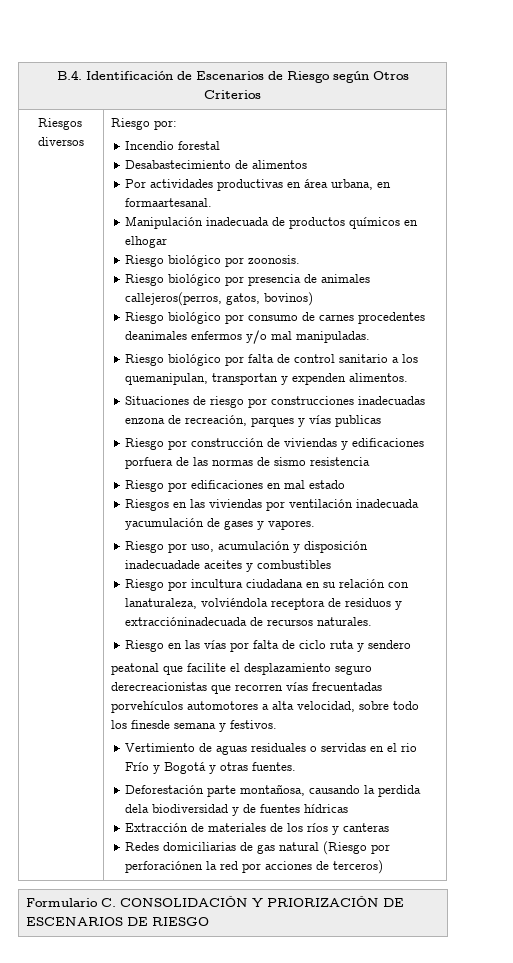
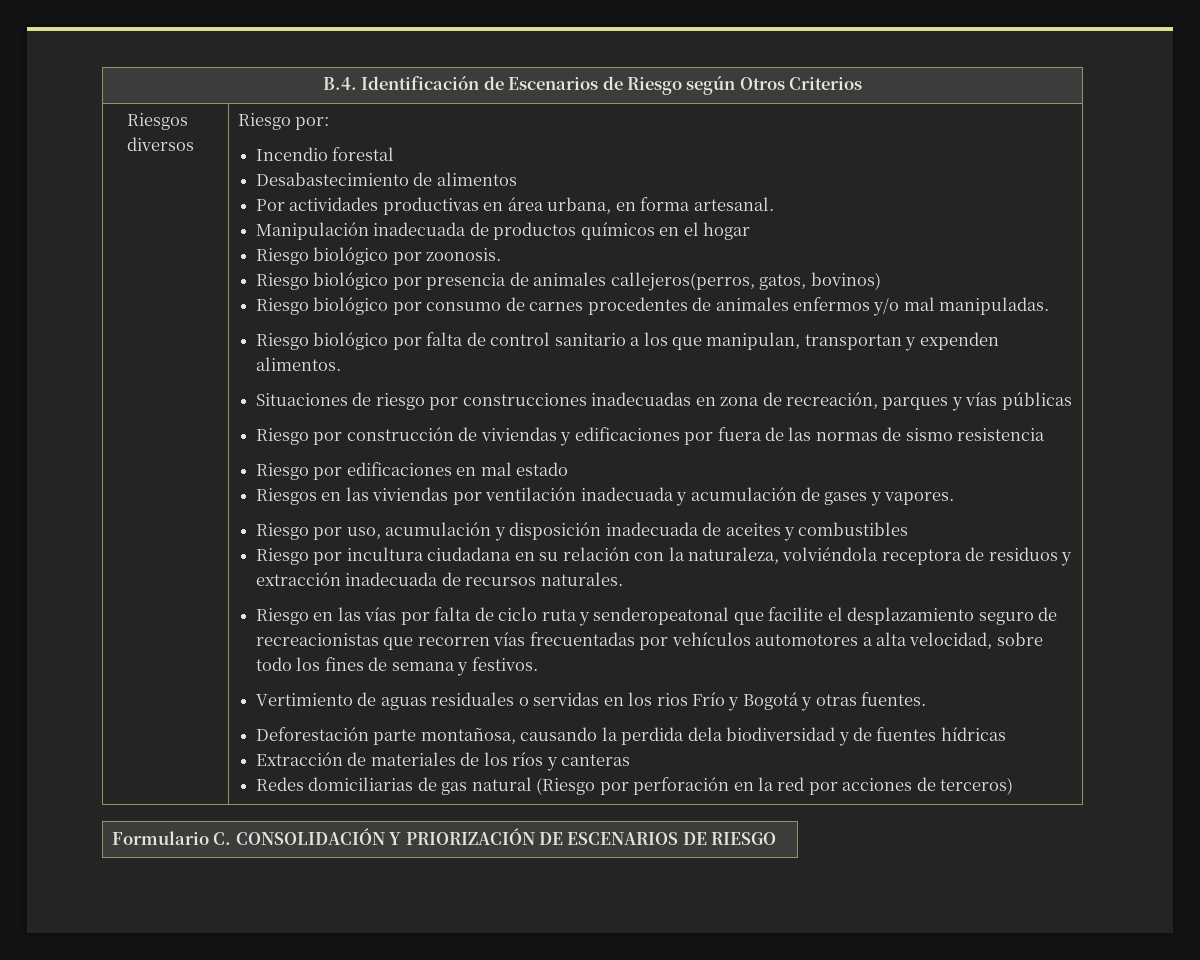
- Por actividades productivas en área urbana, en formaartesanal.
+ Por actividades productivas en área urbana, en forma artesanal.
- Manipulación inadecuada de productos químicos en elhogar
+ Manipulación inadecuada de productos químicos en el hogar
- Riesgo biológico por consumo de carnes procedentes deanimales enfermos y/o mal manipuladas.
+ Riesgo biológico por consumo de carnes procedentes de animales enfermos y/o mal manipuladas.
- Riesgo biológico por falta de control sanitario a los quemanipulan, transportan y expenden alimentos.
+ Riesgo biológico por falta de control sanitario a los que manipulan, transportan y expenden alimentos.
- Situaciones de riesgo por construcciones inadecuadas enzona de recreación, parques y vías publicas
+ Situaciones de riesgo por construcciones inadecuadas en zona de recreación, parques y vías públicas
- Riesgo por construcción de viviendas y edificaciones porfuera de las normas de sismo resistencia
+ Riesgo por construcción de viviendas y edificaciones por fuera de las normas de sismo resistencia
- Riesgos en las viviendas por ventilación inadecuada yacumulación de gases y vapores.
+ Riesgos en las viviendas por ventilación inadecuada y acumulación de gases y vapores.
- Riesgo por uso, acumulación y disposición inadecuadade aceites y combustibles
+ Riesgo por uso, acumulación y disposición inadecuada de aceites y combustibles
- Riesgo por incultura ciudadana en su relación con lanaturaleza, volviéndola receptora de residuos y extraccióninadecuada de recursos naturales.
+ Riesgo por incultura ciudadana en su relación con la naturaleza, volviéndola receptora de residuos y extracción inadecuada de recursos naturales.
- Riesgo en las vías por falta de ciclo ruta y sendero
- peatonal que facilite el desplazamiento seguro derecreacionistas que recorren vías frecuentadas porvehículos automotores a alta velocidad, sobre todo los finesde semana y festivos.
+ Riesgo en las vías por falta de ciclo ruta y senderopeatonal que facilite el desplazamiento seguro de recreacionistas que recorren vías frecuentadas por vehículos automotores a alta velocidad, sobre todo los fines de semana y festivos.
- Vertimiento de aguas residuales o servidas en el rio Frío y Bogotá y otras fuentes.
+ Vertimiento de aguas residuales o servidas en los rios Frío y Bogotá y otras fuentes.
- Redes domiciliarias de gas natural (Riesgo por perforaciónen la red por acciones de terceros)
+ Redes domiciliarias de gas natural (Riesgo por perforación en la red por acciones de terceros)

